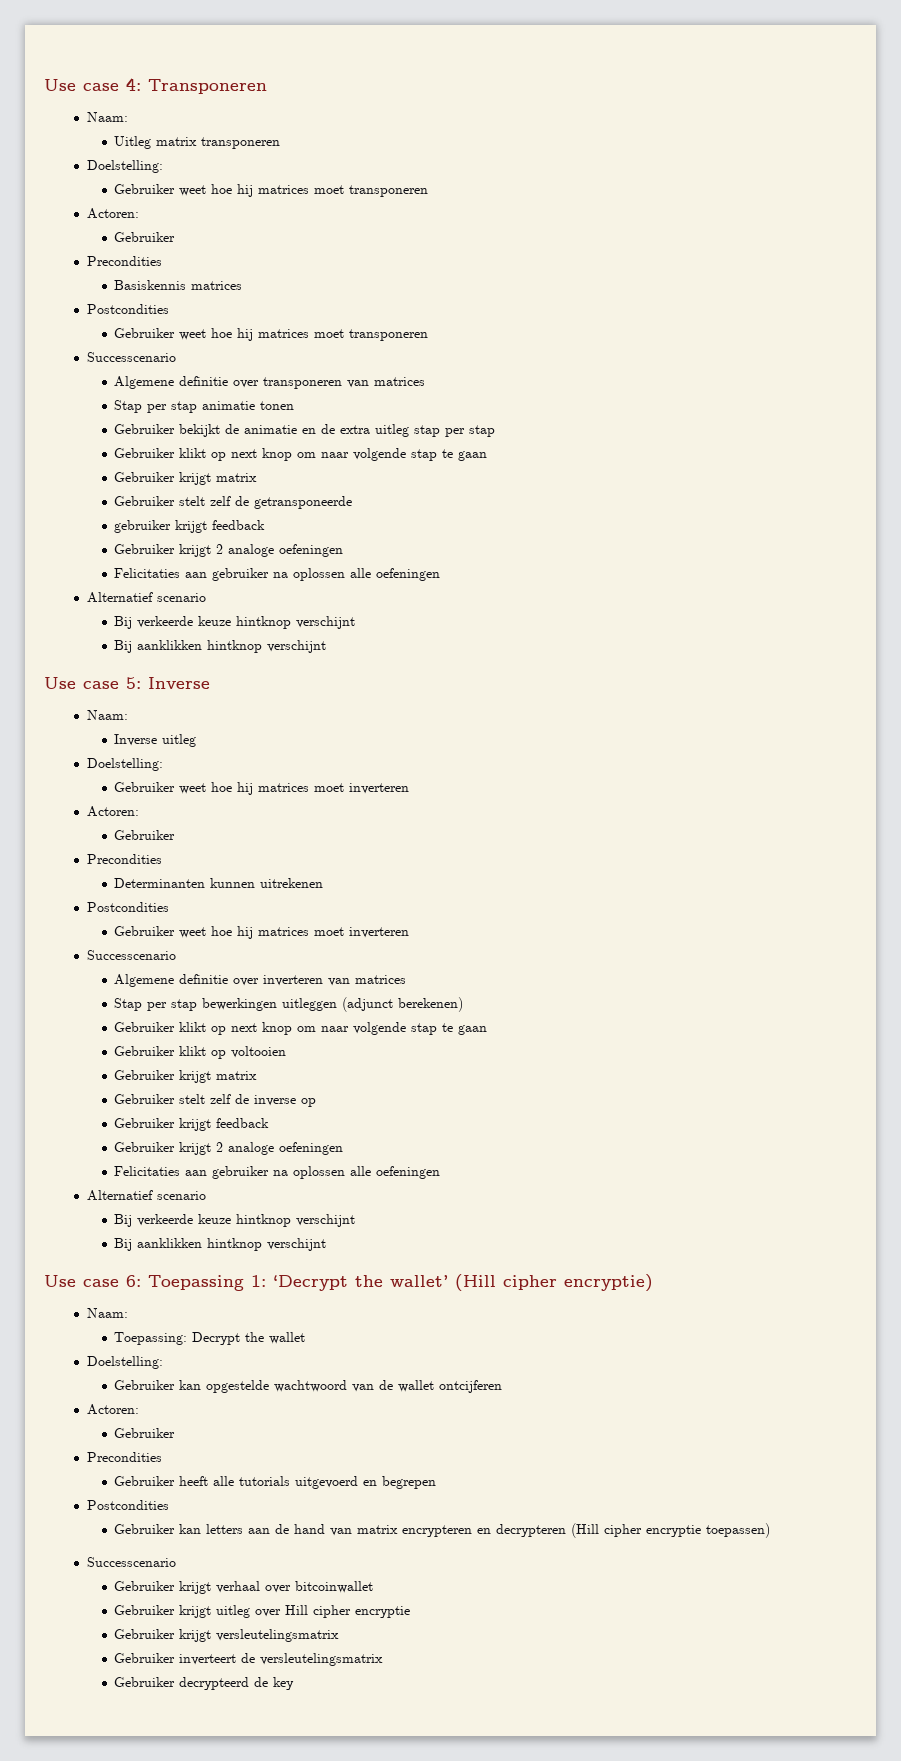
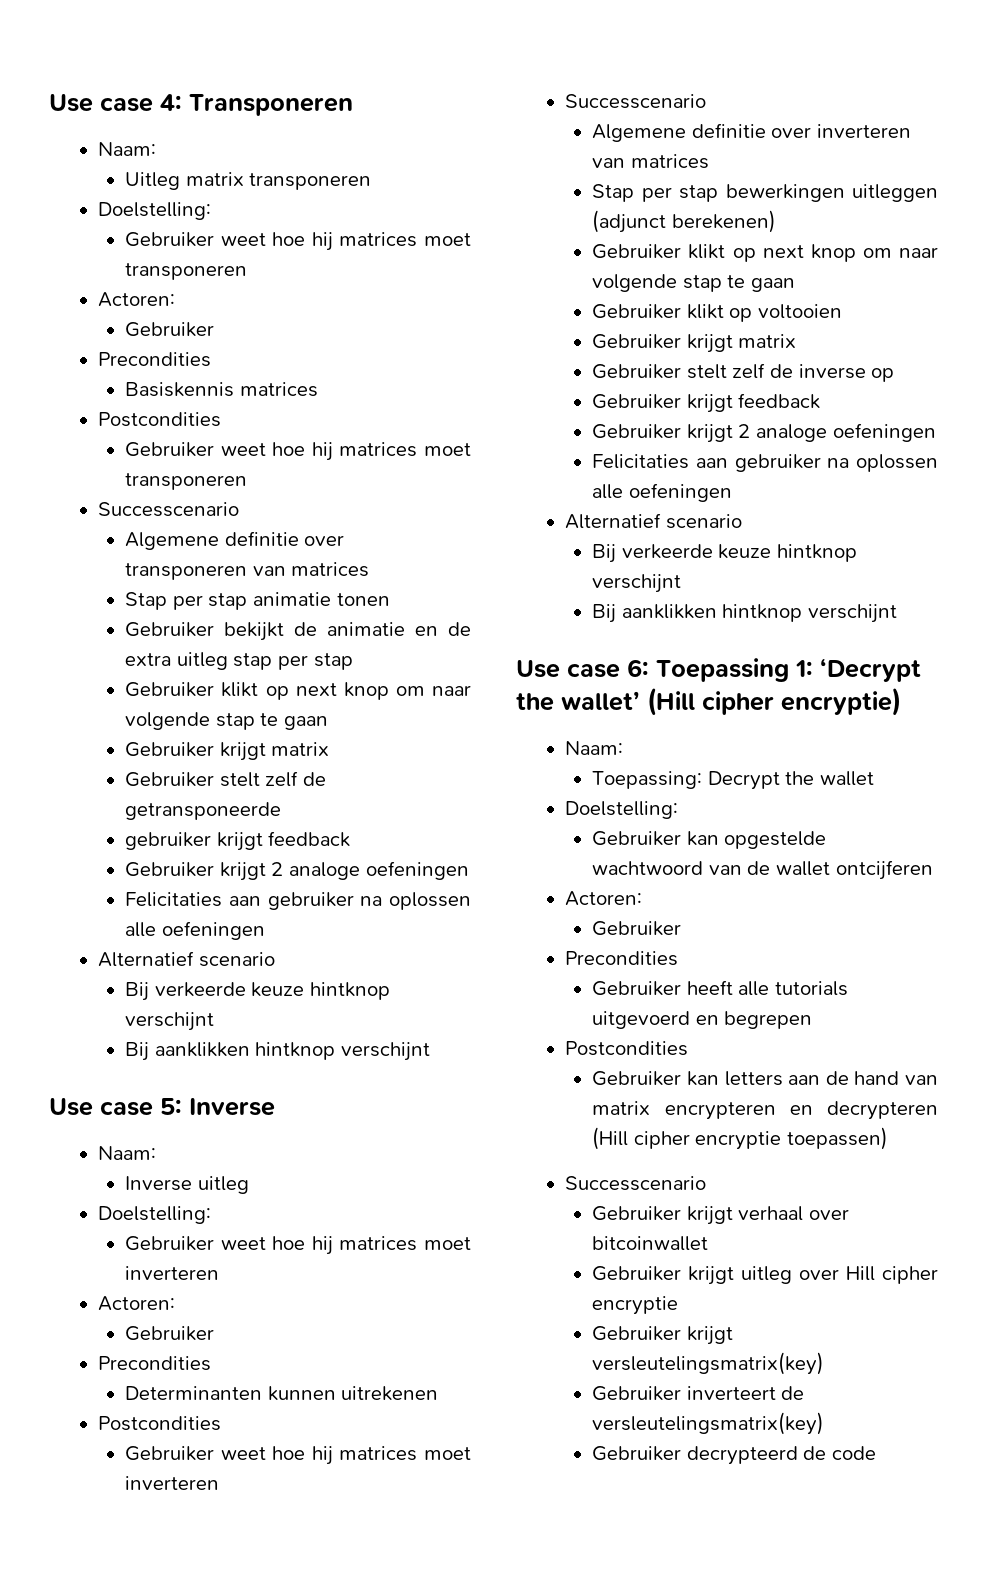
- Gebruiker krijgt versleutelingsmatrix
+ Gebruiker krijgt versleutelingsmatrix(key)
- Gebruiker inverteert de versleutelingsmatrix
+ Gebruiker inverteert de versleutelingsmatrix(key)
- Gebruiker decrypteerd de key
+ Gebruiker decrypteerd de code

